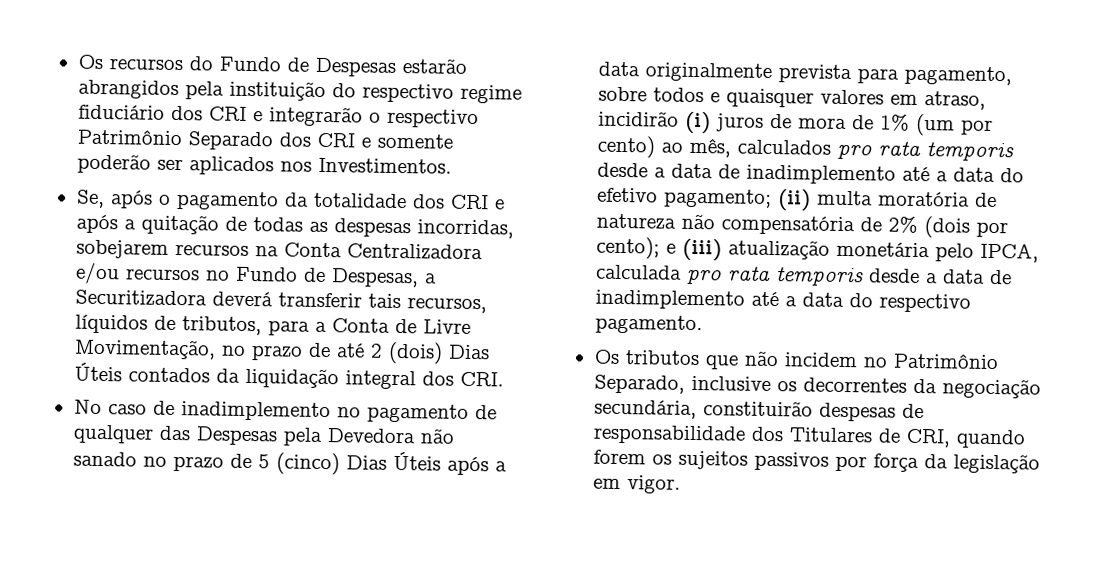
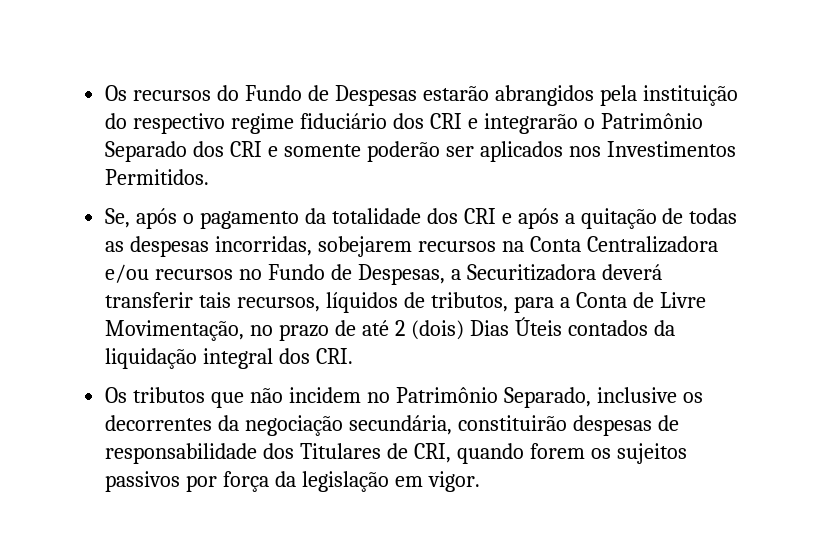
- Os recursos do Fundo de Despesas estarão abrangidos pela instituição do respectivo regime fiduciário dos CRI e integrarão o respectivo Patrimônio Separado dos CRI e somente poderão ser aplicados nos Investimentos.
+ Os recursos do Fundo de Despesas estarão abrangidos pela instituição do respectivo regime fiduciário dos CRI e integrarão o Patrimônio Separado dos CRI e somente poderão ser aplicados nos Investimentos Permitidos.
- No caso de inadimplemento no pagamento de qualquer das Despesas pela Devedora não sanado no prazo de 5 (cinco) Dias Úteis após a data originalmente prevista para pagamento, sobre todos e quaisquer valores em atraso, incidirão (i) juros de mora de 1% (um por cento) ao mês, calculados pro rata temporis desde a data de inadimplemento até a data do efetivo pagamento; (ii) multa moratória de natureza não compensatória de 2% (dois por cento); e (iii) atualização monetária pelo IPCA, calculada pro rata temporis desde a data de inadimplemento até a data do respectivo pagamento.

